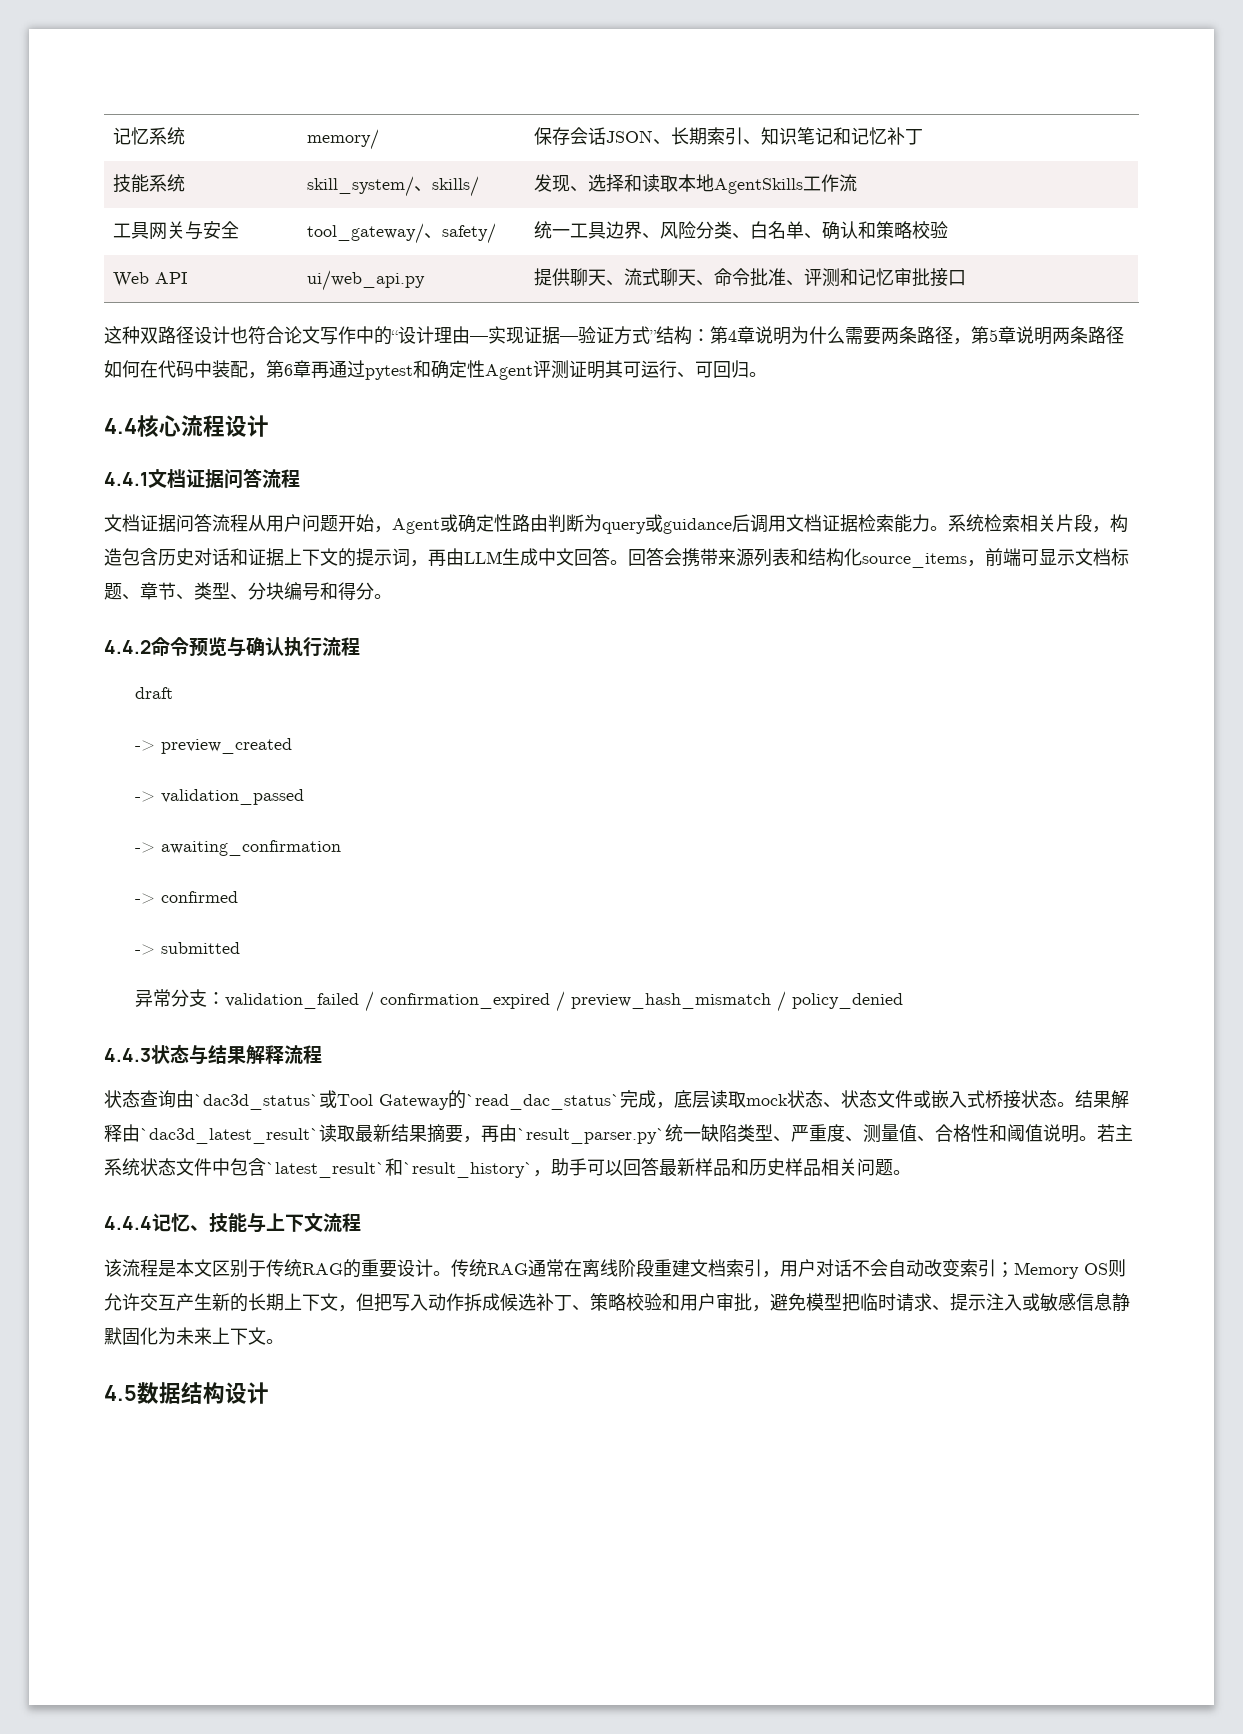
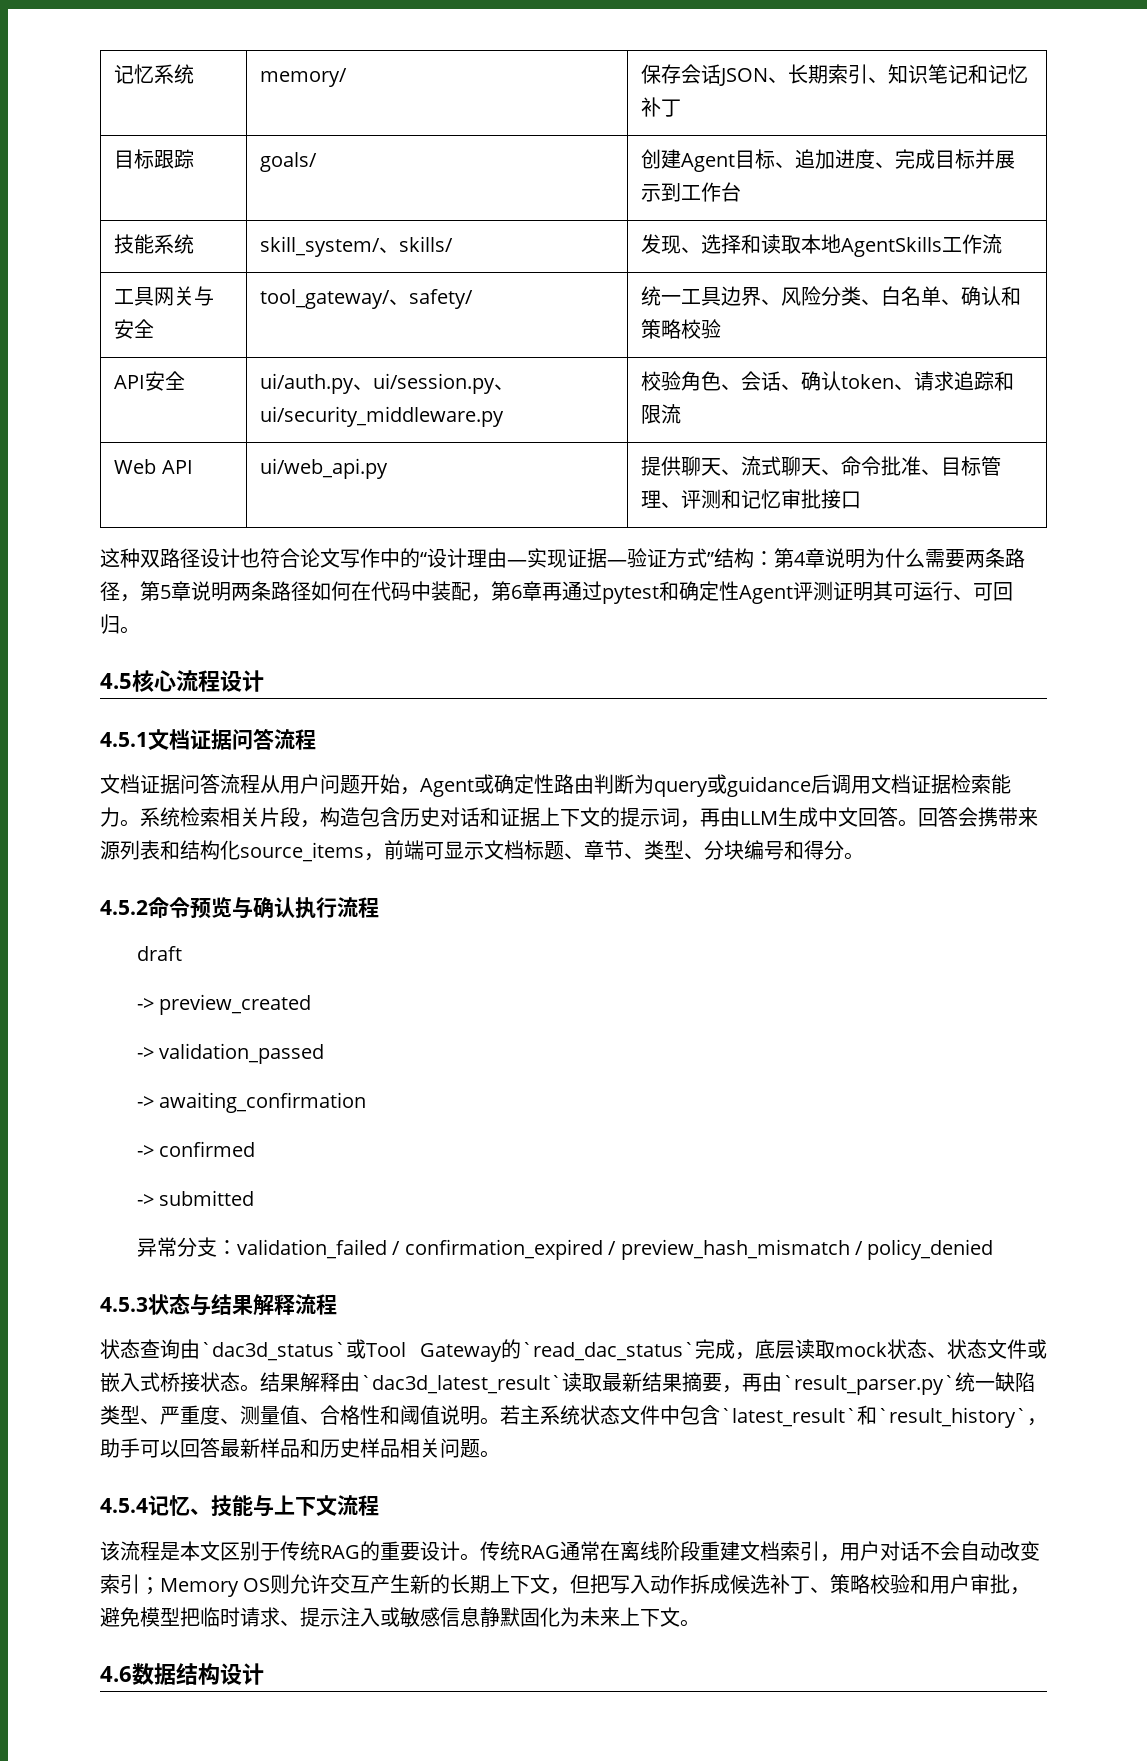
+ 目标跟踪 | goals/ | 创建Agent目标、追加进度、完成目标并展示到工作台
+ API安全 | ui/auth.py、ui/session.py、ui/security_middleware.py | 校验角色、会话、确认token、请求追踪和限流
- Web API | ui/web_api.py | 提供聊天、流式聊天、命令批准、评测和记忆审批接口
+ Web API | ui/web_api.py | 提供聊天、流式聊天、命令批准、目标管理、评测和记忆审批接口
- 4.4核心流程设计
+ 4.5核心流程设计
- 4.4.1文档证据问答流程
+ 4.5.1文档证据问答流程
- 4.4.2命令预览与确认执行流程
+ 4.5.2命令预览与确认执行流程
- 4.4.3状态与结果解释流程
+ 4.5.3状态与结果解释流程
- 4.4.4记忆、技能与上下文流程
+ 4.5.4记忆、技能与上下文流程
- 4.5数据结构设计
+ 4.6数据结构设计

